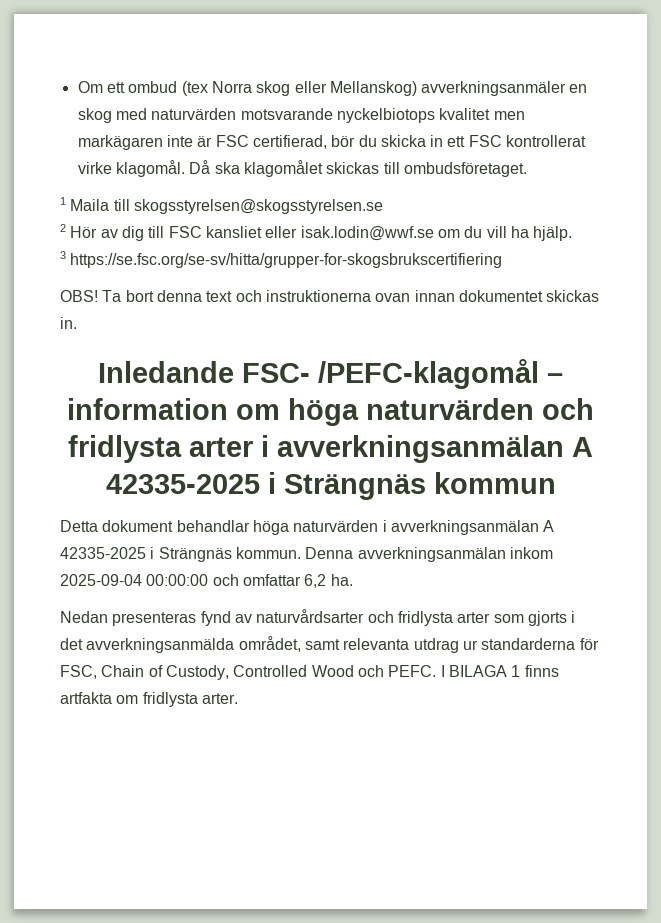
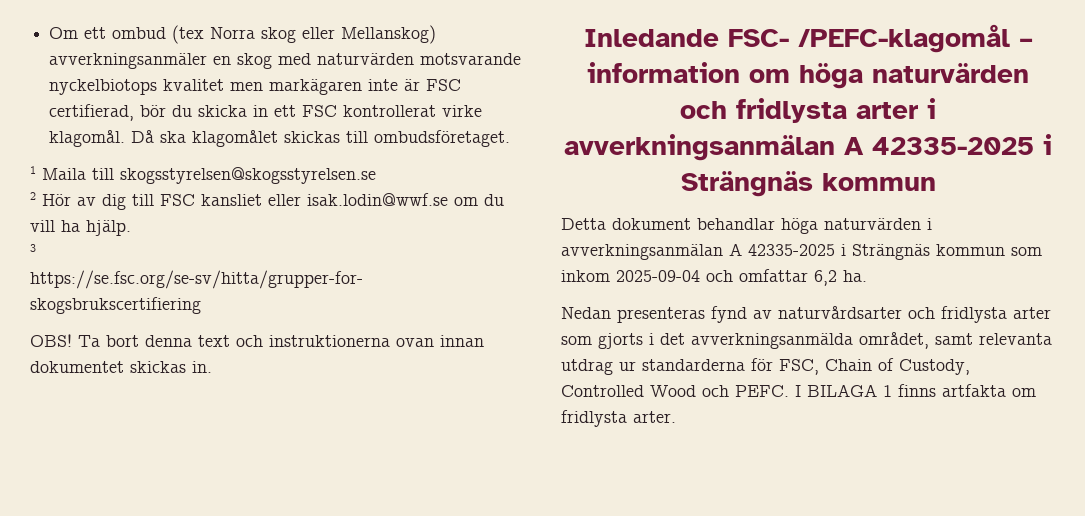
- Detta dokument behandlar höga naturvärden i avverkningsanmälan A 42335-2025 i Strängnäs kommun. Denna avverkningsanmälan inkom 2025-09-04 00:00:00 och omfattar 6,2 ha.
+ Detta dokument behandlar höga naturvärden i avverkningsanmälan A 42335-2025 i Strängnäs kommun som inkom 2025-09-04 och omfattar 6,2 ha.

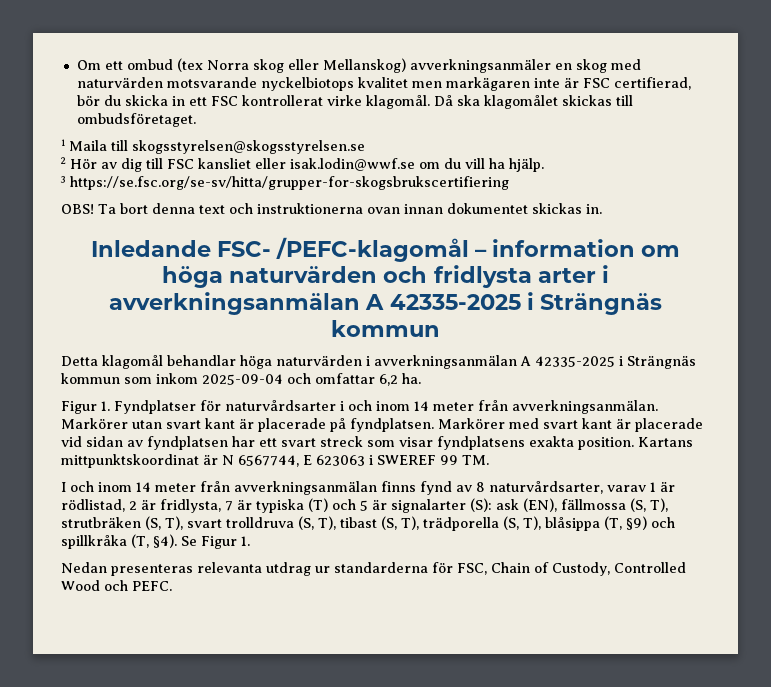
- Detta dokument behandlar höga naturvärden i avverkningsanmälan A 42335-2025 i Strängnäs kommun som inkom 2025-09-04 och omfattar 6,2 ha.
+ Detta klagomål behandlar höga naturvärden i avverkningsanmälan A 42335-2025 i Strängnäs kommun som inkom 2025-09-04 och omfattar 6,2 ha.
- Nedan presenteras fynd av naturvårdsarter och fridlysta arter som gjorts i det avverkningsanmälda området, samt relevanta utdrag ur standarderna för FSC, Chain of Custody, Controlled Wood och PEFC. I BILAGA 1 finns artfakta om fridlysta arter.
+ Figur 1. Fyndplatser för naturvårdsarter i och inom 14 meter från avverkningsanmälan. Markörer utan svart kant är placerade på fyndplatsen. Markörer med svart kant är placerade vid sidan av fyndplatsen har ett svart streck som visar fyndplatsens exakta position. Kartans mittpunktskoordinat är N 6567744, E 623063 i SWEREF 99 TM.
+ I och inom 14 meter från avverkningsanmälan finns fynd av 8 naturvårdsarter, varav 1 är rödlistad, 2 är fridlysta, 7 är typiska (T) och 5 är signalarter (S): ask (EN), fällmossa (S, T), strutbräken (S, T), svart trolldruva (S, T), tibast (S, T), trädporella (S, T), blåsippa (T, §9) och spillkråka (T, §4). Se Figur 1.
+ Nedan presenteras relevanta utdrag ur standarderna för FSC, Chain of Custody, Controlled Wood och PEFC.

